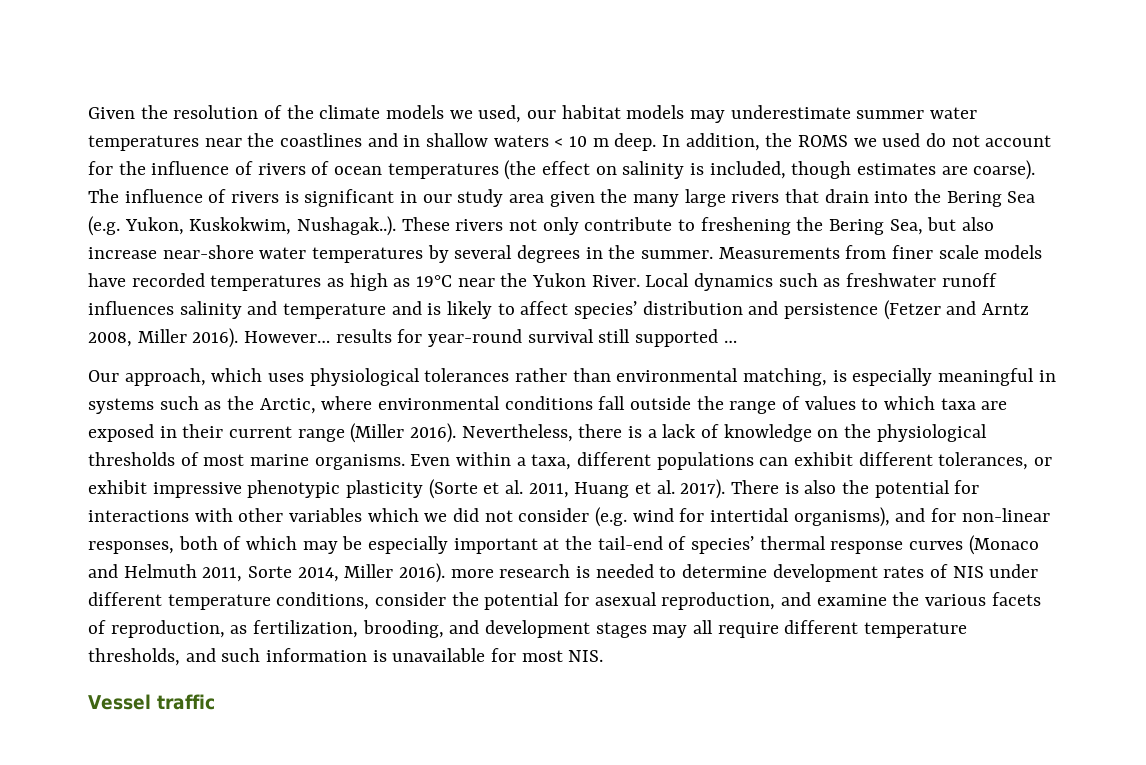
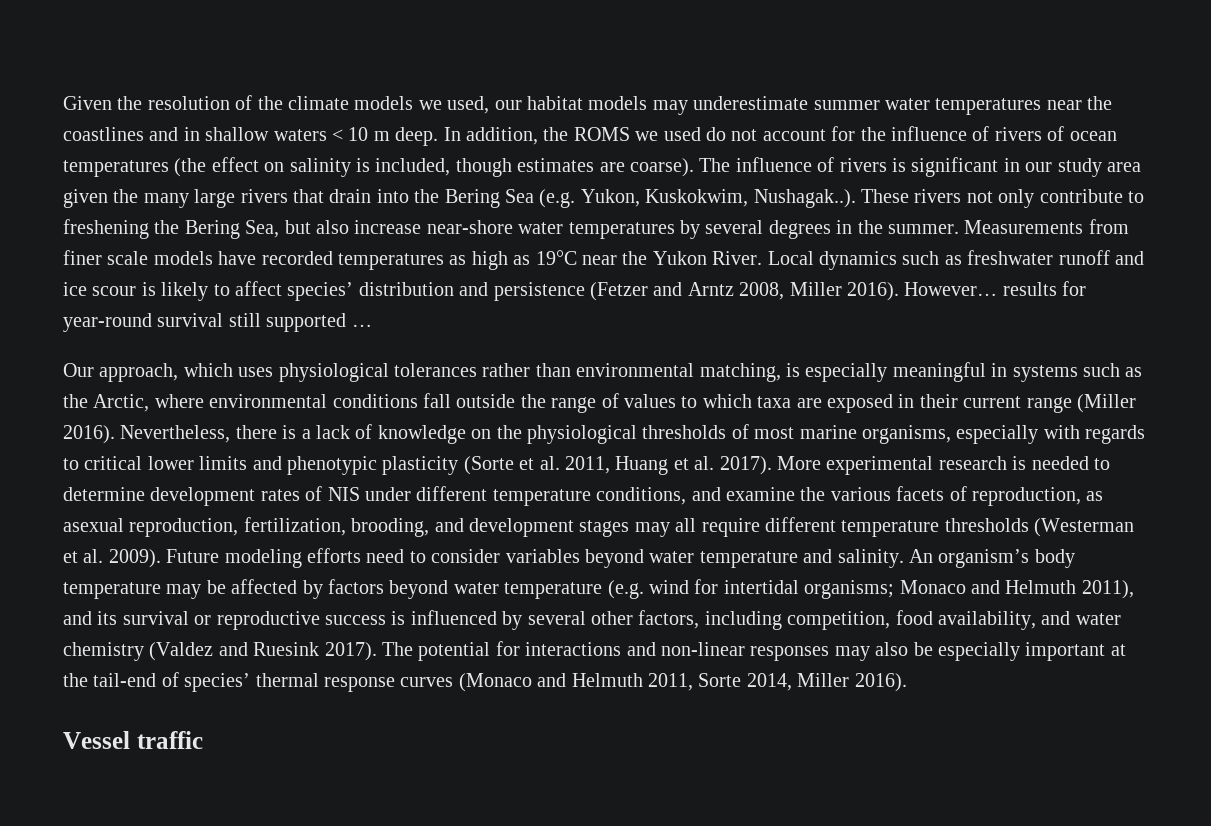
- Local dynamics such as freshwater runoff influences salinity and temperature and is likely to affect species’ distribution and persistence (Fetzer and Arntz 2008, Miller 2016).
+ Local dynamics such as freshwater runoff and ice scour is likely to affect species’ distribution and persistence (Fetzer and Arntz 2008, Miller 2016).
- Nevertheless, there is a lack of knowledge on the physiological thresholds of most marine organisms. Even within a taxa, different populations can exhibit different tolerances, or exhibit impressive phenotypic plasticity (Sorte et al. 2011, Huang et al. 2017).
+ Nevertheless, there is a lack of knowledge on the physiological thresholds of most marine organisms, especially with regards to critical lower limits and phenotypic plasticity (Sorte et al. 2011, Huang et al. 2017).
- There is also the potential for interactions with other variables which we did not consider (e.g. wind for intertidal organisms), and for non-linear responses, both of which may be especially important at the tail-end of species’ thermal response curves (Monaco and Helmuth 2011, Sorte 2014, Miller 2016). more research is needed to determine development rates of NIS under different temperature conditions, consider the potential for asexual reproduction, and examine the various facets of reproduction, as fertilization, brooding, and development stages may all require different temperature thresholds, and such information is unavailable for most NIS.
+ More experimental research is needed to determine development rates of NIS under different temperature conditions, and examine the various facets of reproduction, as asexual reproduction, fertilization, brooding, and development stages may all require different temperature thresholds (Westerman et al. 2009). Future modeling efforts need to consider variables beyond water temperature and salinity. An organism’s body temperature may be affected by factors beyond water temperature (e.g. wind for intertidal organisms; Monaco and Helmuth 2011), and its survival or reproductive success is influenced by several other factors, including competition, food availability, and water chemistry (Valdez and Ruesink 2017). The potential for interactions and non-linear responses may also be especially important at the tail-end of species’ thermal response curves (Monaco and Helmuth 2011, Sorte 2014, Miller 2016).

